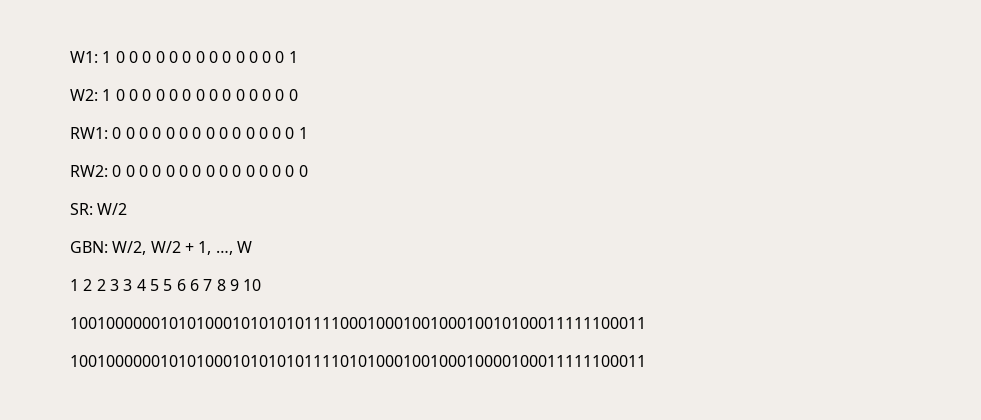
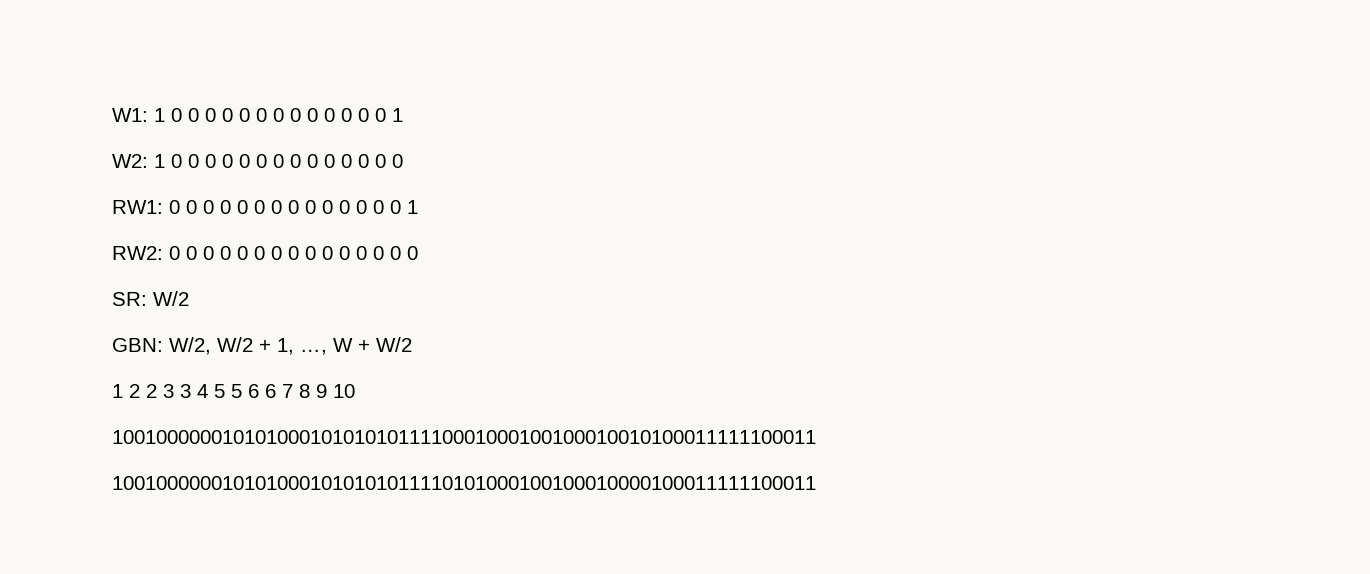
- GBN: W/2, W/2 + 1, …, W
+ GBN: W/2, W/2 + 1, …, W + W/2

